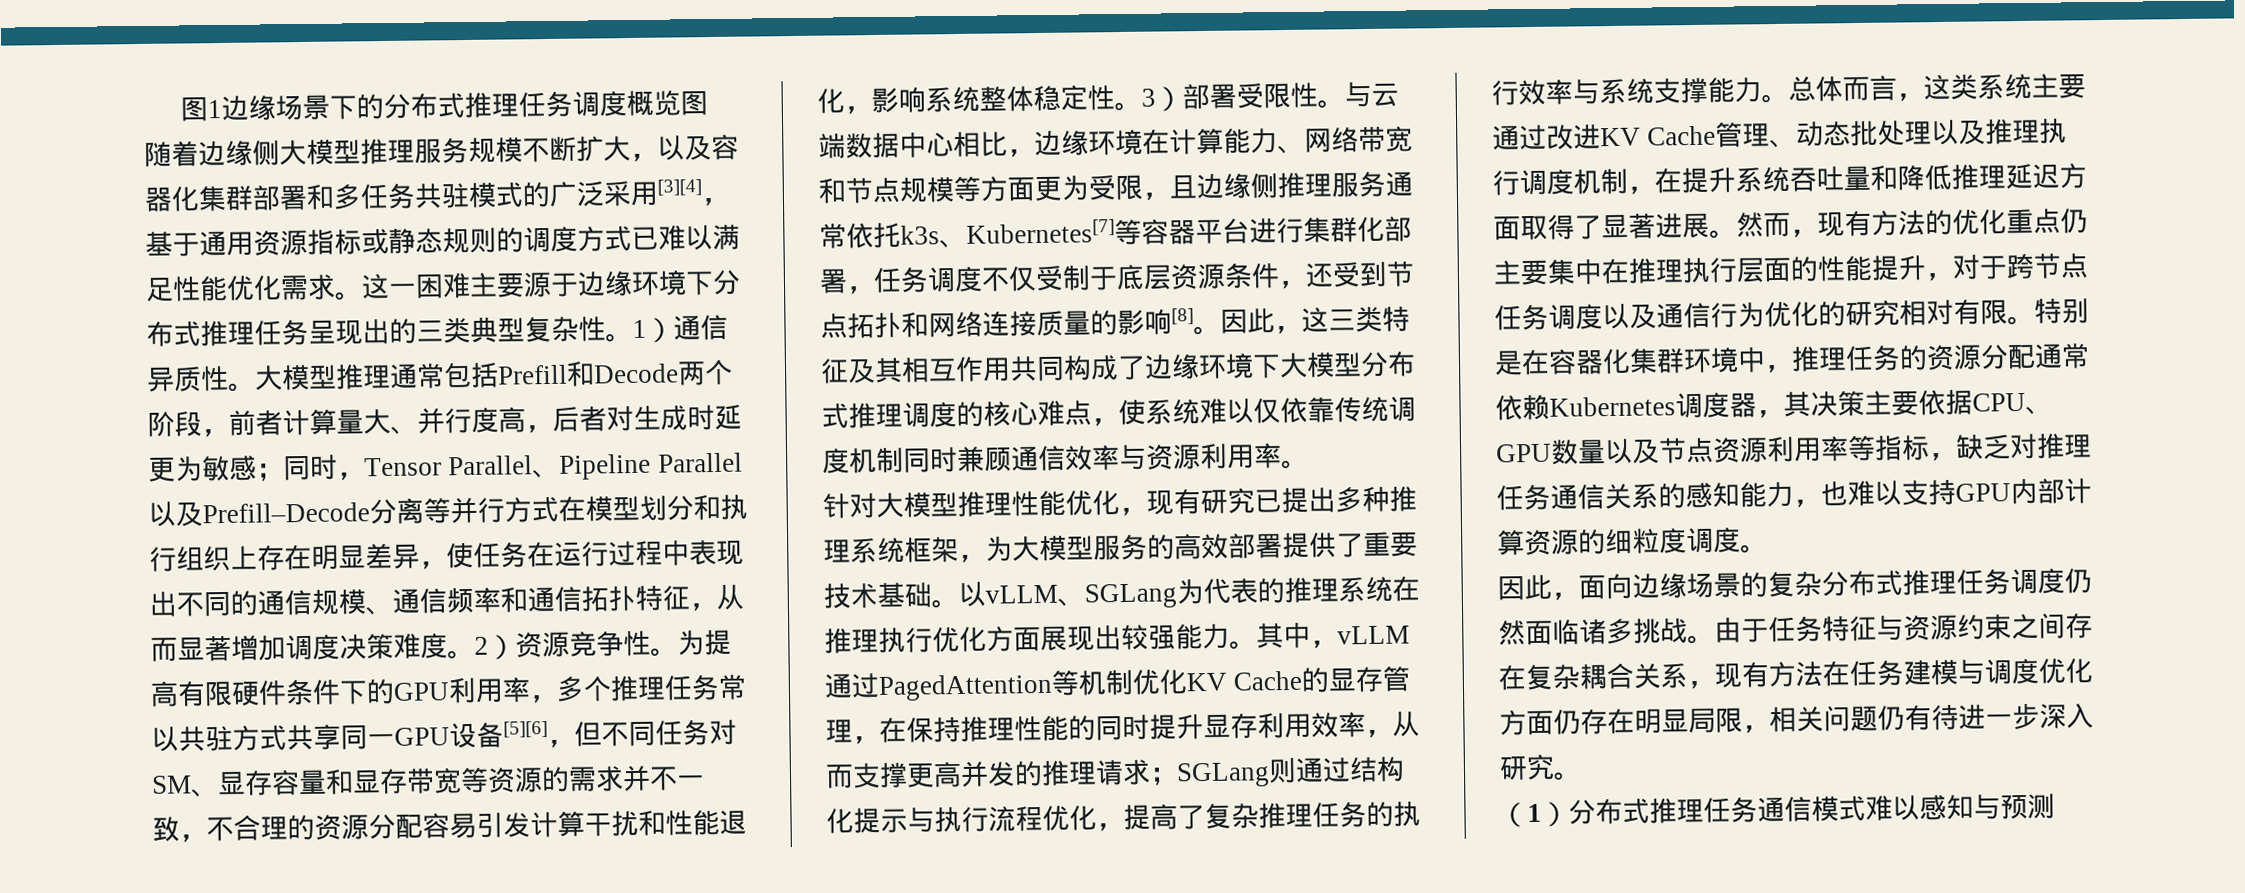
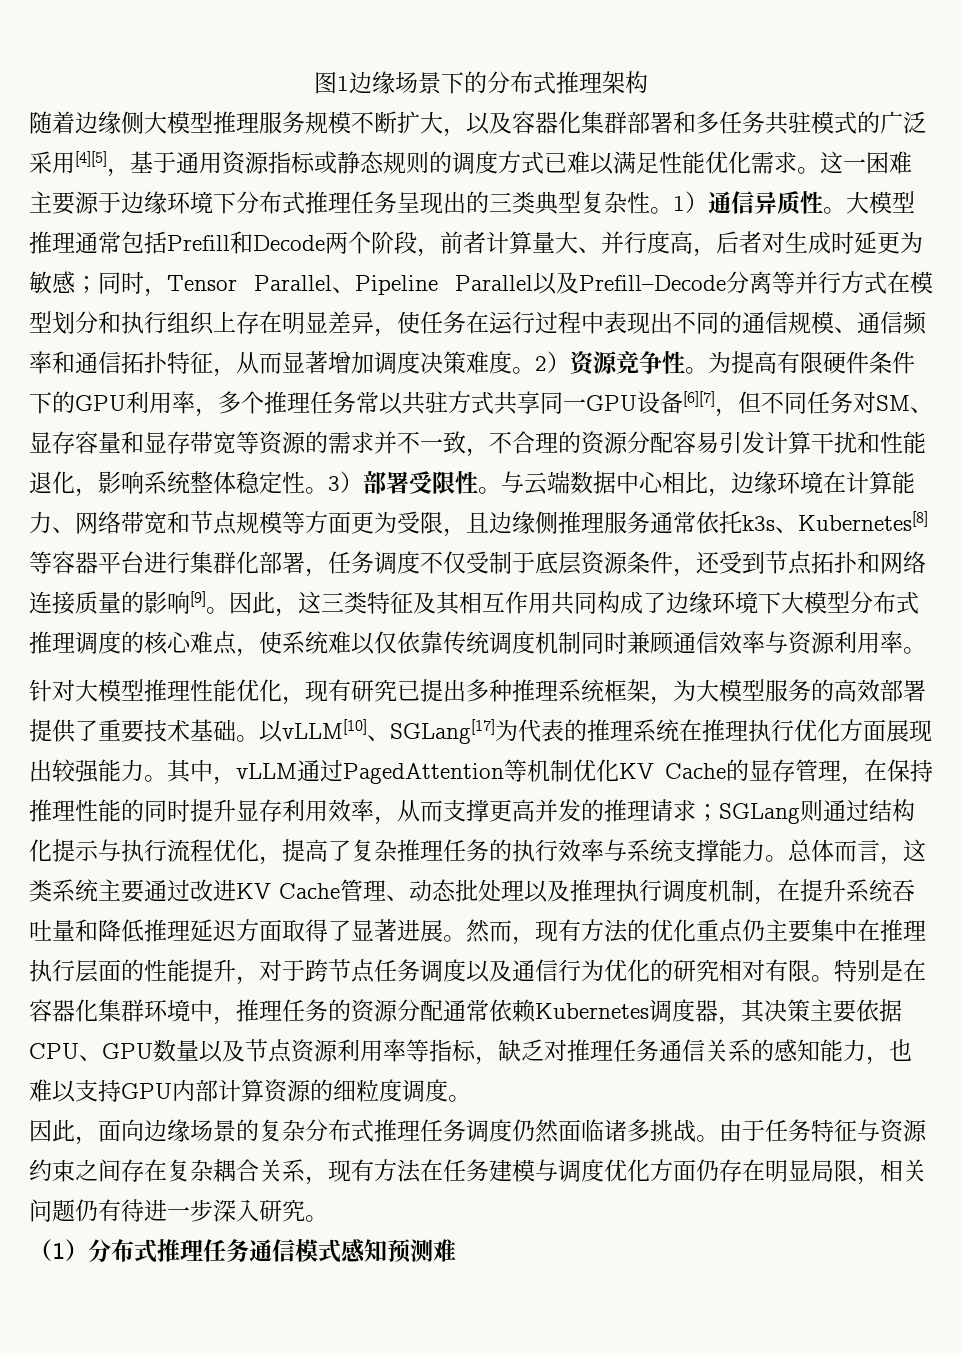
- 图1边缘场景下的分布式推理任务调度概览图
+ 图1边缘场景下的分布式推理架构
- 随着边缘侧大模型推理服务规模不断扩大，以及容器化集群部署和多任务共驻模式的广泛采用[3][4]，基于通用资源指标或静态规则的调度方式已难以满足性能优化需求。
+ 随着边缘侧大模型推理服务规模不断扩大，以及容器化集群部署和多任务共驻模式的广泛采用[4][5]，基于通用资源指标或静态规则的调度方式已难以满足性能优化需求。
- 为提高有限硬件条件下的GPU利用率，多个推理任务常以共驻方式共享同一GPU设备[5][6]，但不同任务对SM、显存容量和显存带宽等资源的需求并不一致，不合理的资源分配容易引发计算干扰和性能退化，影响系统整体稳定性。
+ 为提高有限硬件条件下的GPU利用率，多个推理任务常以共驻方式共享同一GPU设备[6][7]，但不同任务对SM、显存容量和显存带宽等资源的需求并不一致，不合理的资源分配容易引发计算干扰和性能退化，影响系统整体稳定性。
- 与云端数据中心相比，边缘环境在计算能力、网络带宽和节点规模等方面更为受限，且边缘侧推理服务通常依托k3s、Kubernetes[7]等容器平台进行集群化部署，任务调度不仅受制于底层资源条件，还受到节点拓扑和网络连接质量的影响[8]。
+ 与云端数据中心相比，边缘环境在计算能力、网络带宽和节点规模等方面更为受限，且边缘侧推理服务通常依托k3s、Kubernetes[8]等容器平台进行集群化部署，任务调度不仅受制于底层资源条件，还受到节点拓扑和网络连接质量的影响[9]。
- 以vLLM、SGLang为代表的推理系统在推理执行优化方面展现出较强能力。
+ 以vLLM[10]、SGLang[17]为代表的推理系统在推理执行优化方面展现出较强能力。
- （1）分布式推理任务通信模式难以感知与预测
+ （1）分布式推理任务通信模式感知预测难

